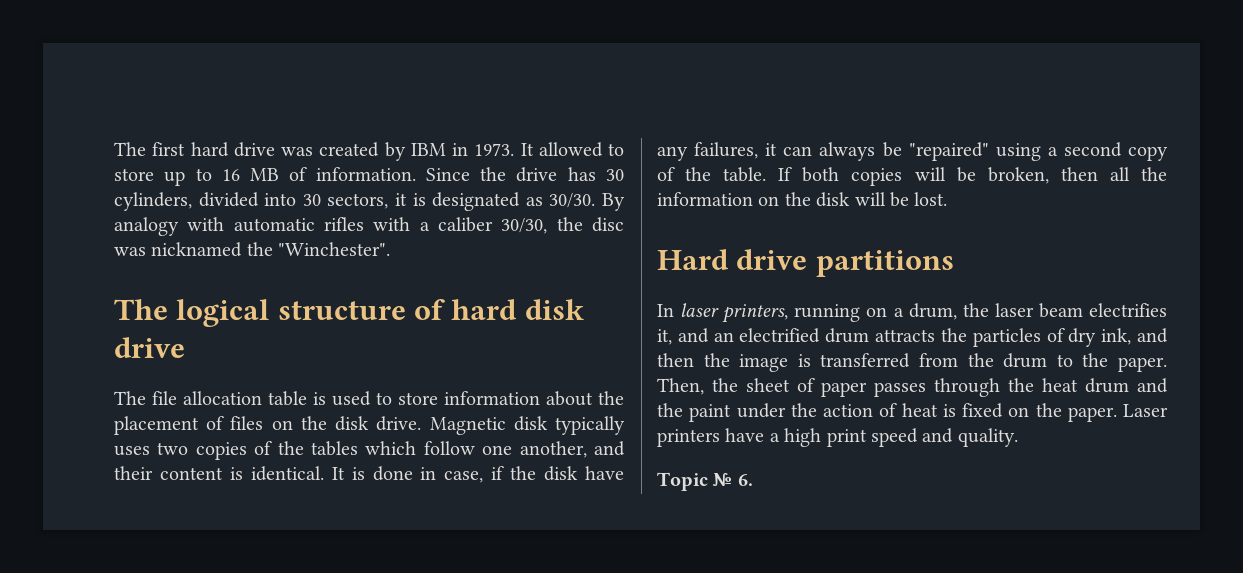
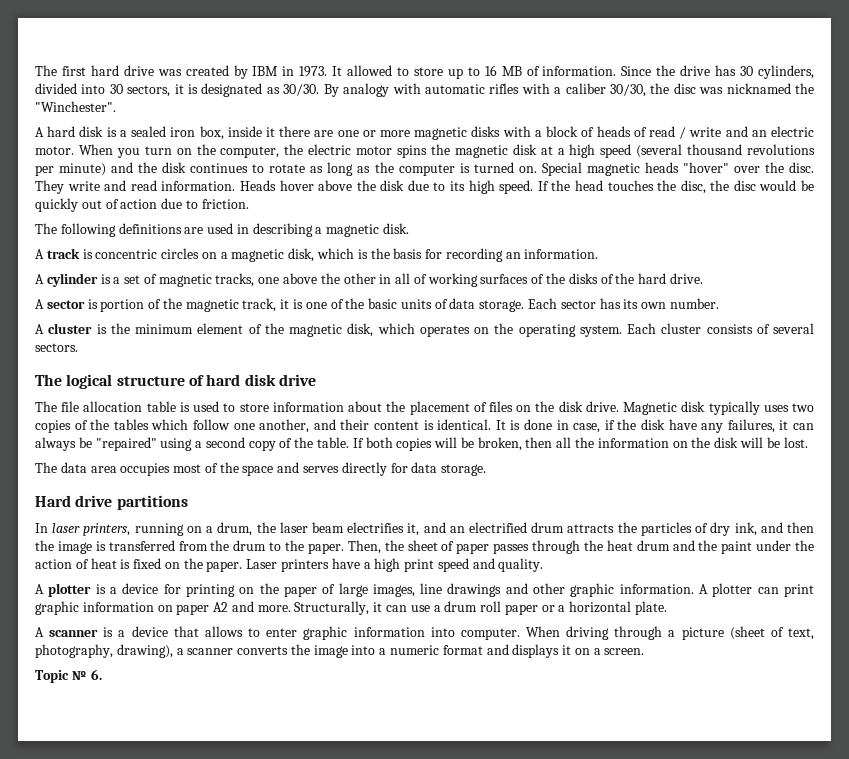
+ A hard disk is a sealed iron box, inside it there are one or more magnetic disks with a block of heads of read / write and an electric motor. When you turn on the computer, the electric motor spins the magnetic disk at a high speed (several thousand revolutions per minute) and the disk continues to rotate as long as the computer is turned on. Special magnetic heads "hover" over the disc. They write and read information. Heads hover above the disk due to its high speed. If the head touches the disc, the disc would be quickly out of action due to friction.
+ The following definitions are used in describing a magnetic disk.
+ A track is concentric circles on a magnetic disk, which is the basis for recording an information.
+ A cylinder is a set of magnetic tracks, one above the other in all of working surfaces of the disks of the hard drive.
+ A sector is portion of the magnetic track, it is one of the basic units of data storage. Each sector has its own number.
+ A cluster is the minimum element of the magnetic disk, which operates on the operating system. Each cluster consists of several sectors.
+ The data area occupies most of the space and serves directly for data storage.
+ A plotter is a device for printing on the paper of large images, line drawings and other graphic information. A plotter can print graphic information on paper A2 and more. Structurally, it can use a drum roll paper or a horizontal plate.
+ A scanner is a device that allows to enter graphic information into computer. When driving through a picture (sheet of text, photography, drawing), a scanner converts the image into a numeric format and displays it on a screen.

